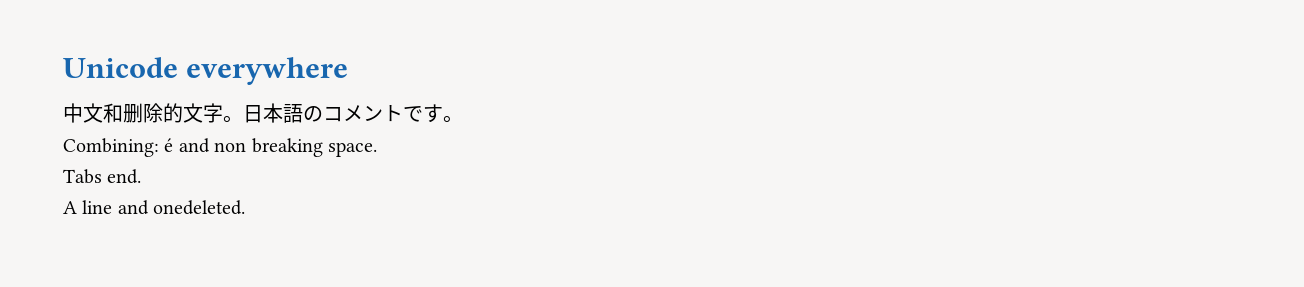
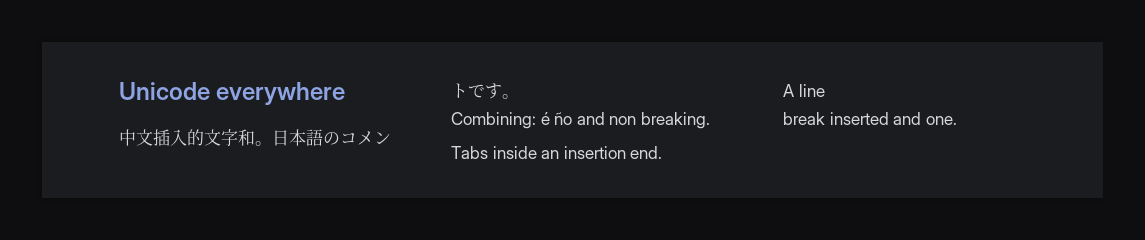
- 中文和删除的文字。
+ 中文插入的文字和。
- Combining: é and non breaking space.
+ Combining: é ño and non breaking.
- Tabs end.
+ Tabs inside an insertion end.
- A line and onedeleted.
+ A line
+ break inserted and one.

